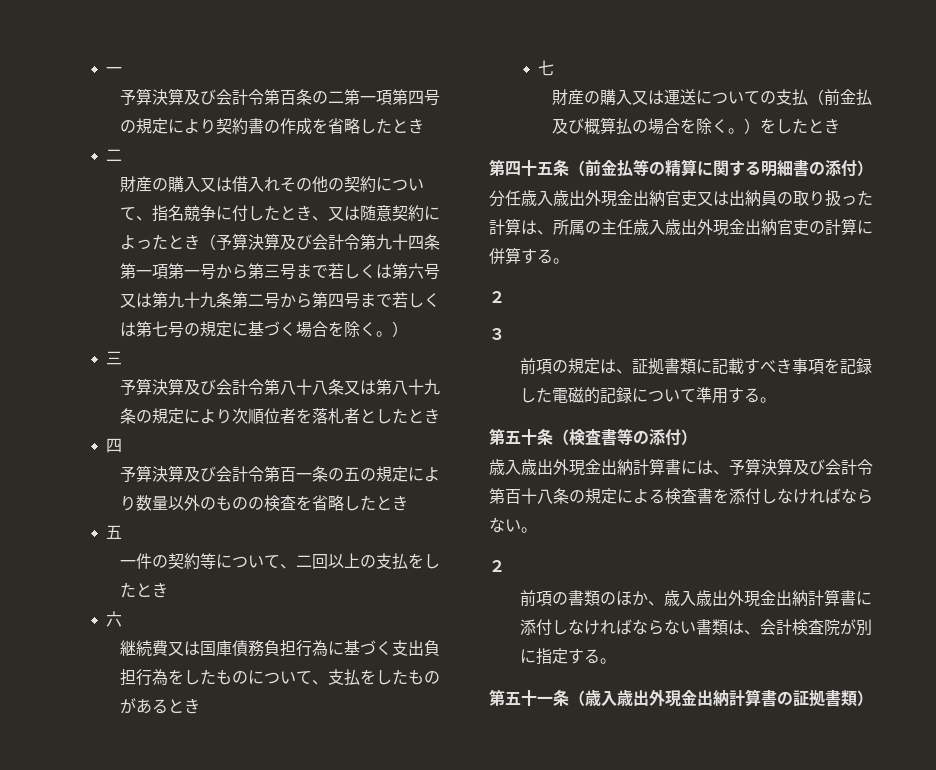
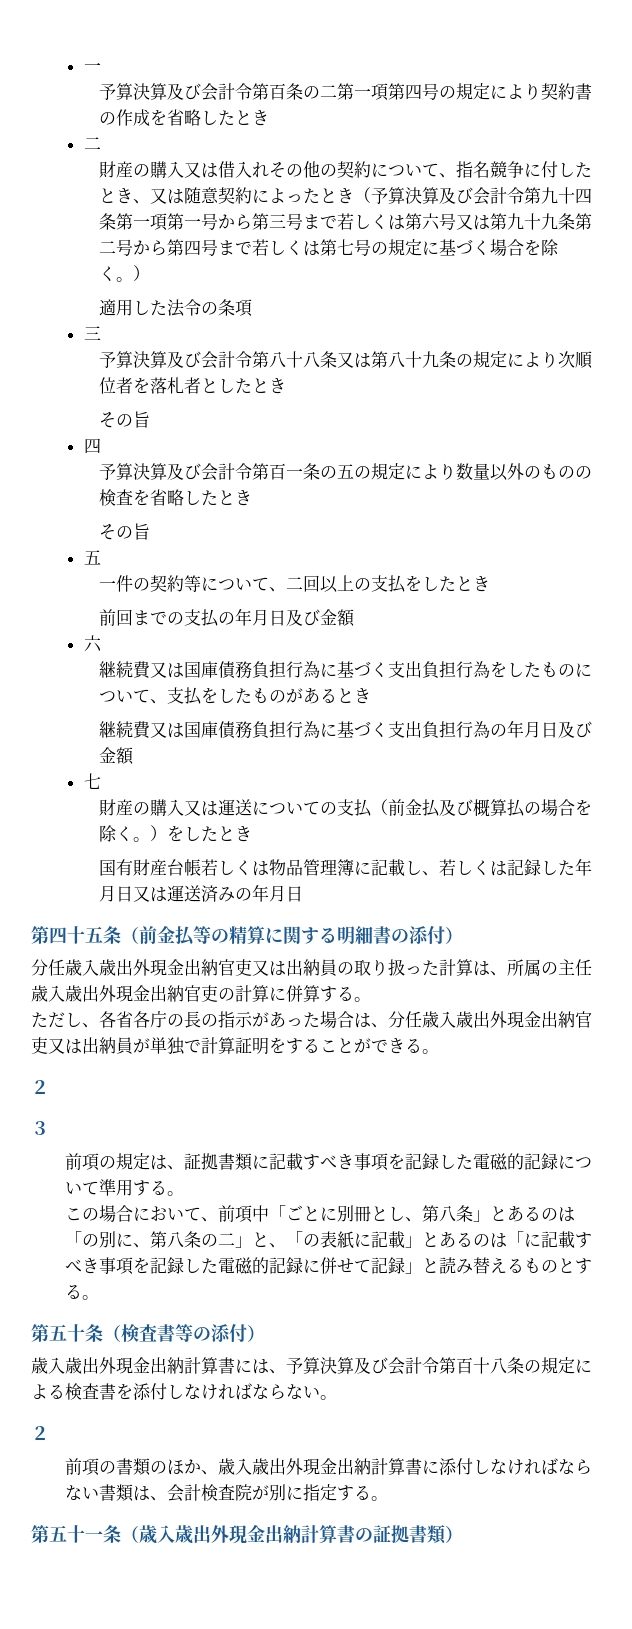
+ 適用した法令の条項
  予算決算及び会計令第八十八条又は第八十九条の規定により次順位者を落札者としたとき
+ その旨
  予算決算及び会計令第百一条の五の規定により数量以外のものの検査を省略したとき
+ その旨
+ 前回までの支払の年月日及び金額
+ 継続費又は国庫債務負担行為に基づく支出負担行為の年月日及び金額
+ 国有財産台帳若しくは物品管理簿に記載し、若しくは記録した年月日又は運送済みの年月日
+ ただし、各省各庁の長の指示があった場合は、分任歳入歳出外現金出納官吏又は出納員が単独で計算証明をすることができる。
+ この場合において、前項中「ごとに別冊とし、第八条」とあるのは「の別に、第八条の二」と、「の表紙に記載」とあるのは「に記載すべき事項を記録した電磁的記録に併せて記録」と読み替えるものとする。

